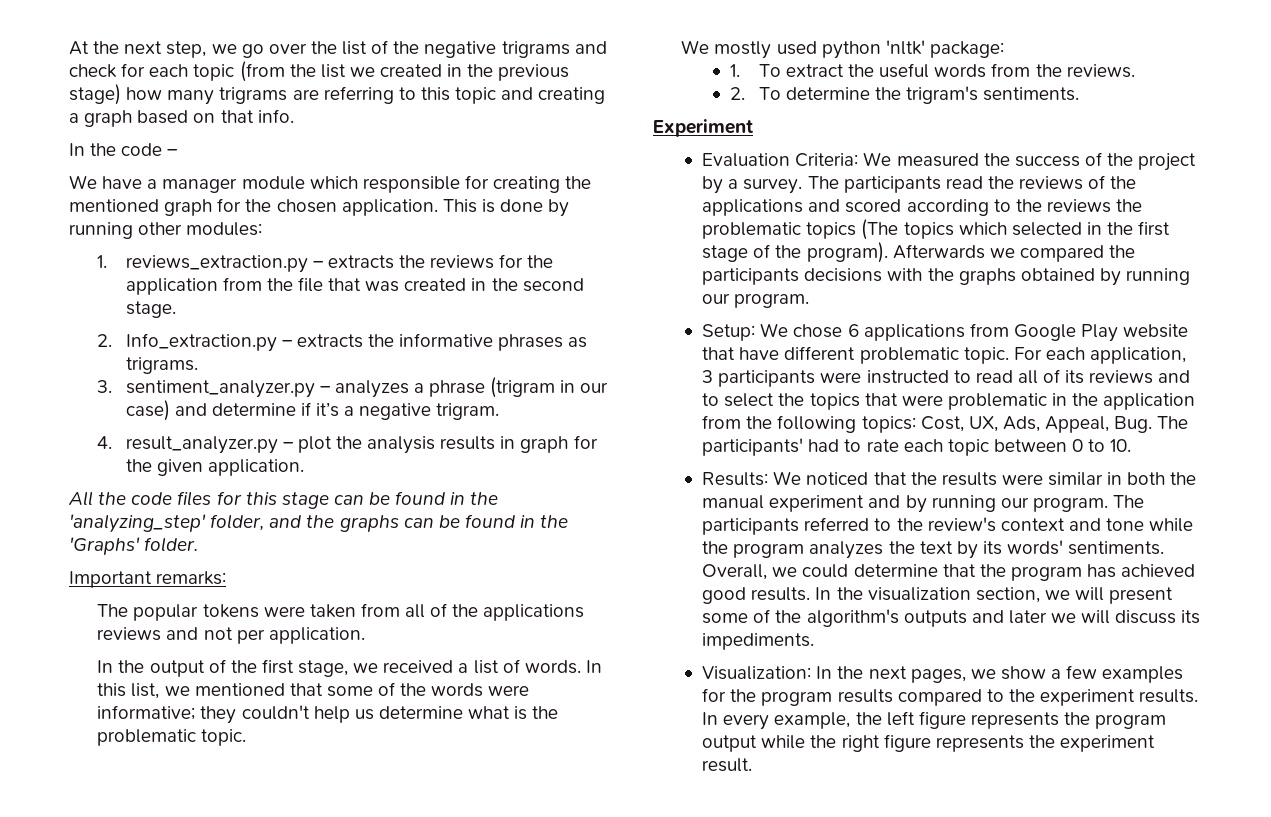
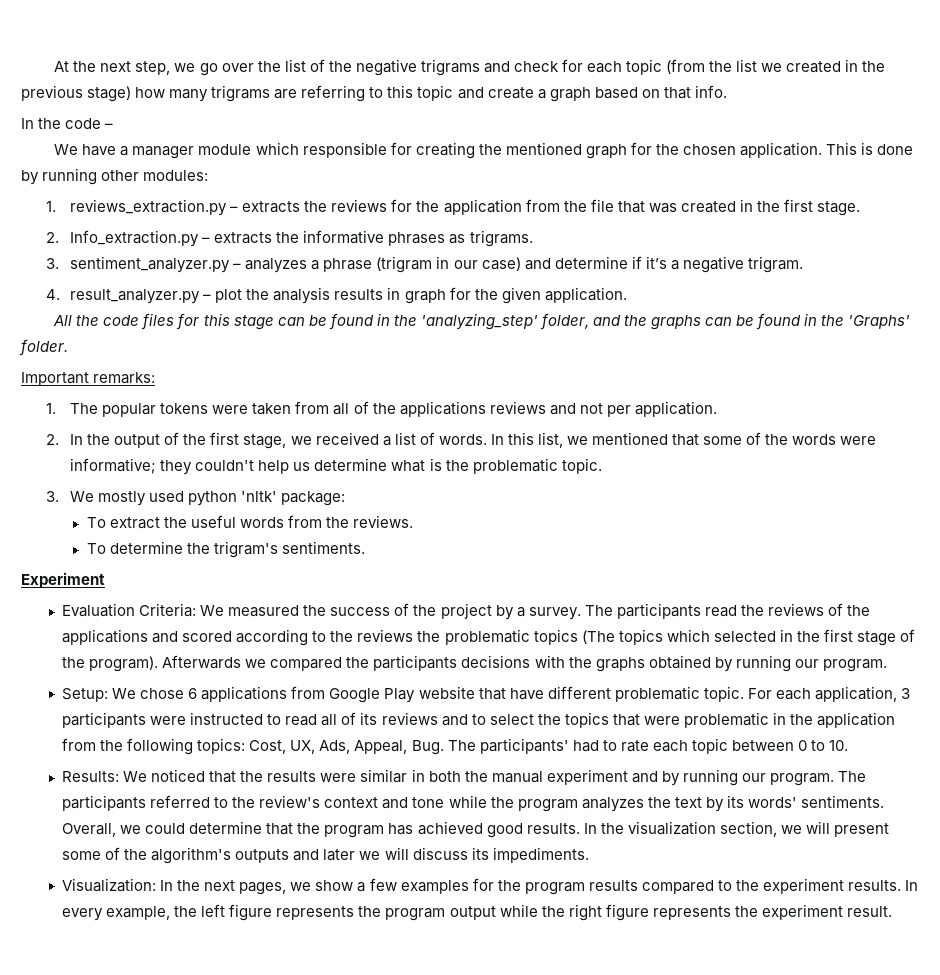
- At the next step, we go over the list of the negative trigrams and check for each topic (from the list we created in the previous stage) how many trigrams are referring to this topic and creating a graph based on that info.
+ At the next step, we go over the list of the negative trigrams and check for each topic (from the list we created in the previous stage) how many trigrams are referring to this topic and create a graph based on that info.
- 1. reviews_extraction.py – extracts the reviews for the application from the file that was created in the second stage.
+ 1. reviews_extraction.py – extracts the reviews for the application from the file that was created in the first stage.
- The popular tokens were taken from all of the applications reviews and not per application.
+ 1. The popular tokens were taken from all of the applications reviews and not per application.
- In the output of the first stage, we received a list of words.
+ 2. In the output of the first stage, we received a list of words.
- We mostly used python 'nltk' package:
+ 3. We mostly used python 'nltk' package:
- 1. To extract the useful words from the reviews.
+ To extract the useful words from the reviews.
- 2. To determine the trigram's sentiments.
+ To determine the trigram's sentiments.

